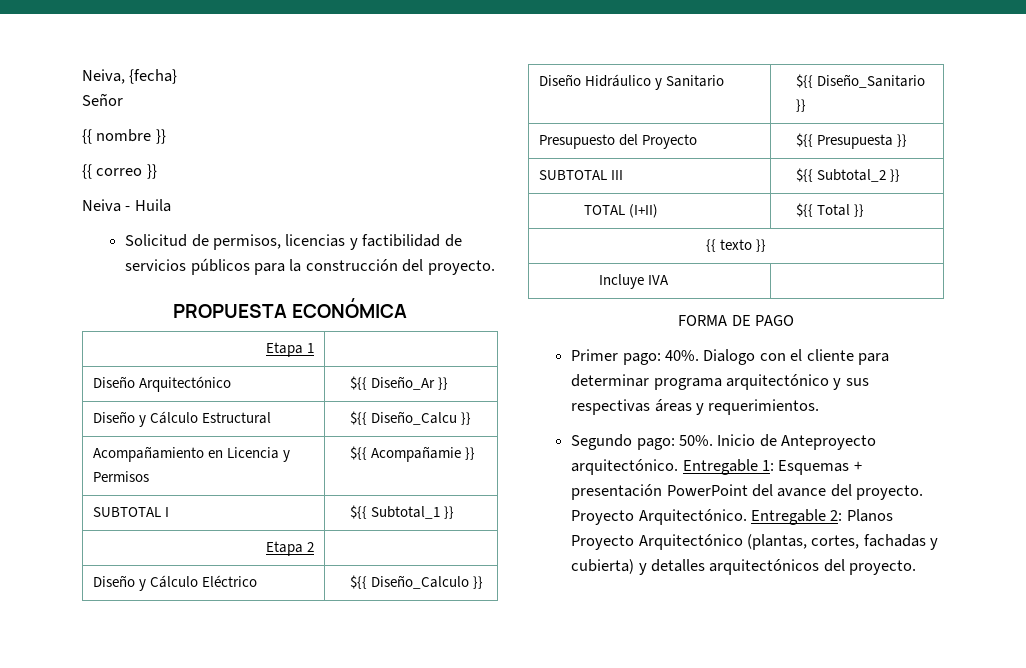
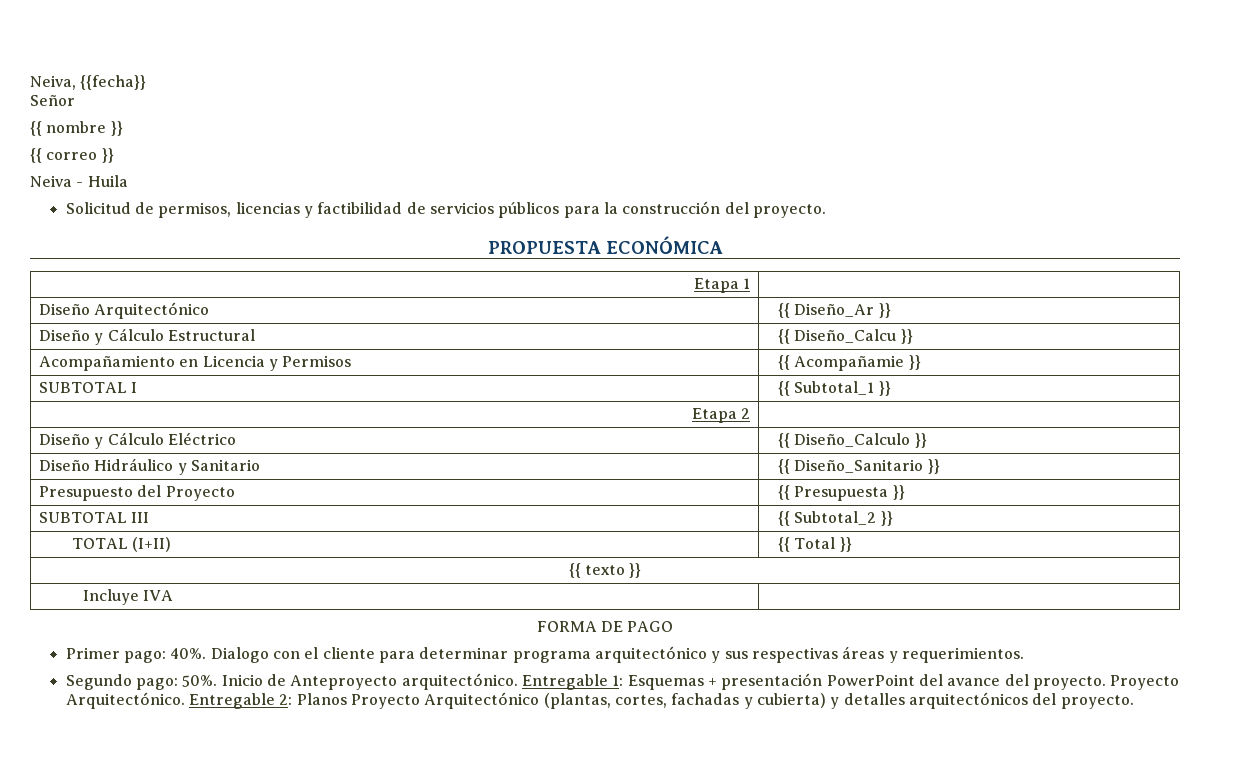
- Neiva, {fecha}
+ Neiva, {{fecha}}
- Diseño Arquitectónico | ${{ Diseño_Ar }}
+ Diseño Arquitectónico | {{ Diseño_Ar }}
- Diseño y Cálculo Estructural | ${{ Diseño_Calcu }}
+ Diseño y Cálculo Estructural | {{ Diseño_Calcu }}
- Acompañamiento en Licencia y Permisos | ${{ Acompañamie }}
+ Acompañamiento en Licencia y Permisos | {{ Acompañamie }}
- SUBTOTAL I | ${{ Subtotal_1 }}
+ SUBTOTAL I | {{ Subtotal_1 }}
- Diseño y Cálculo Eléctrico | ${{ Diseño_Calculo }}
+ Diseño y Cálculo Eléctrico | {{ Diseño_Calculo }}
- Diseño Hidráulico y Sanitario | ${{ Diseño_Sanitario }}
+ Diseño Hidráulico y Sanitario | {{ Diseño_Sanitario }}
- Presupuesto del Proyecto | ${{ Presupuesta }}
+ Presupuesto del Proyecto | {{ Presupuesta }}
- SUBTOTAL III | ${{ Subtotal_2 }}
+ SUBTOTAL III | {{ Subtotal_2 }}
- TOTAL (I+II) | ${{ Total }}
+ TOTAL (I+II) | {{ Total }}

